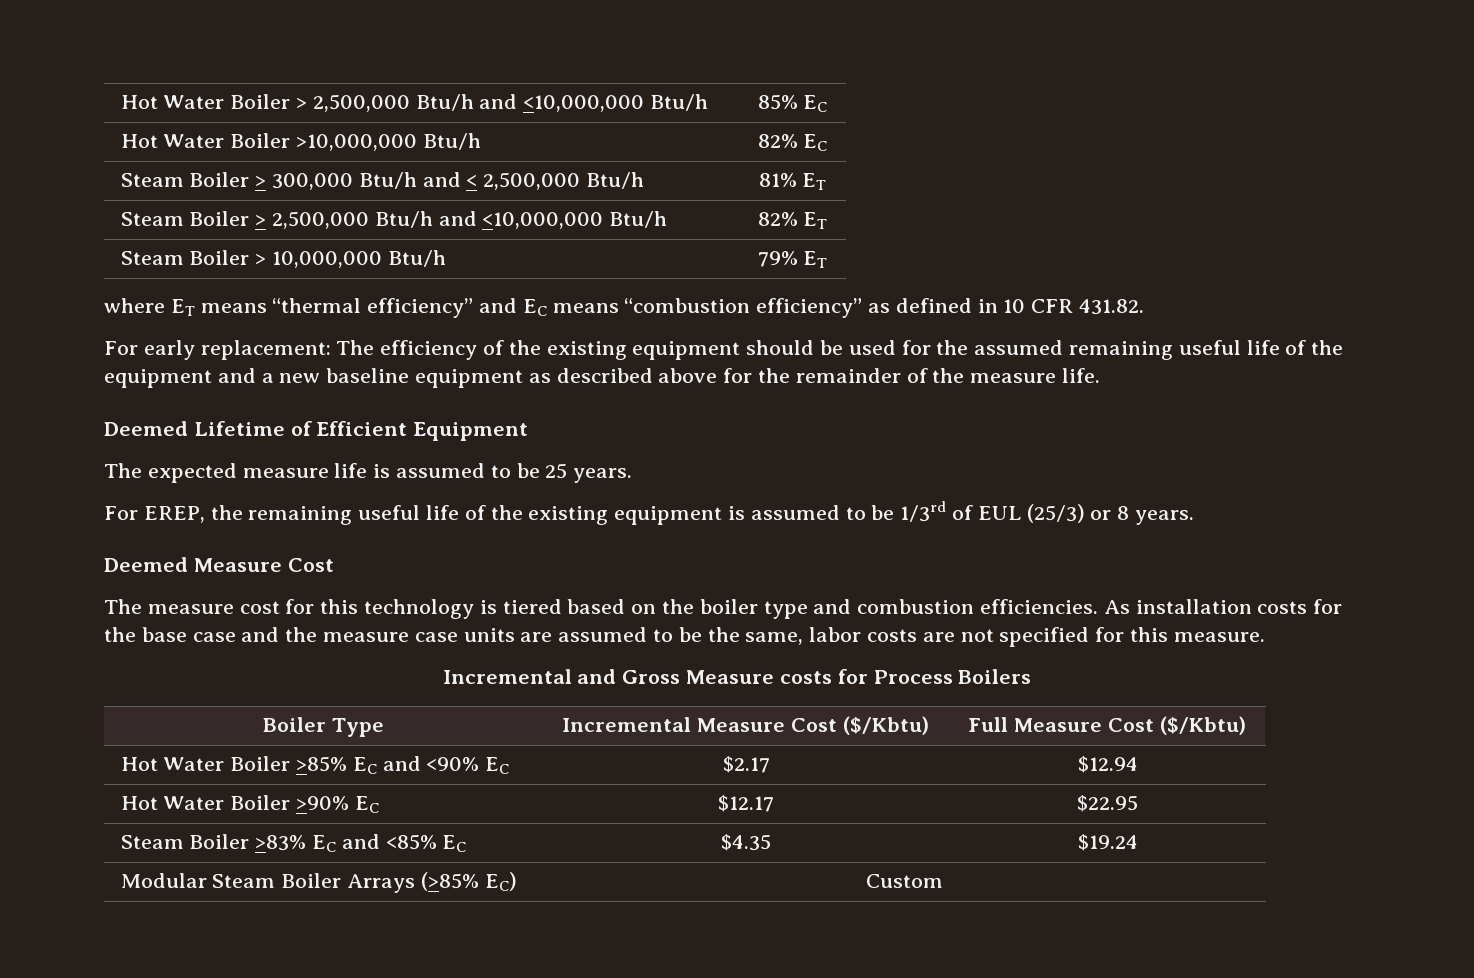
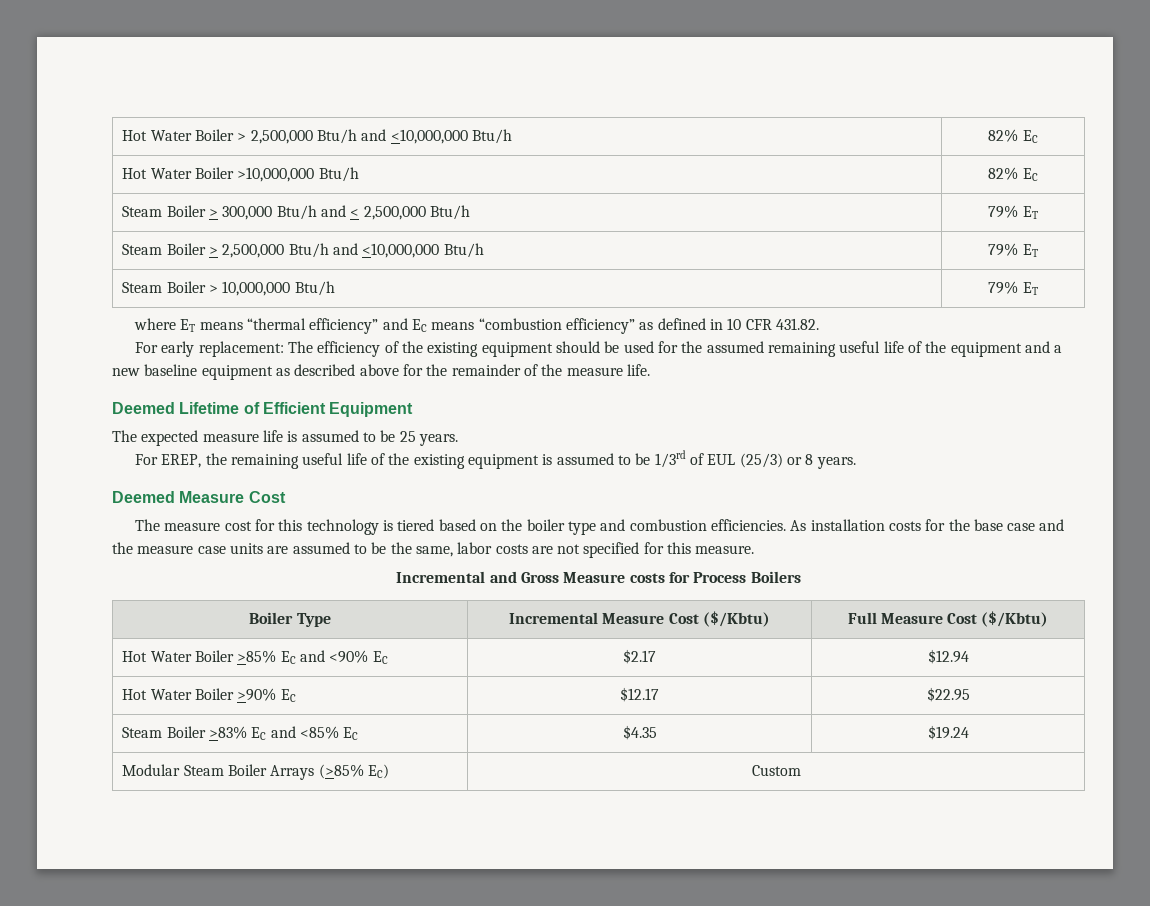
- Hot Water Boiler > 2,500,000 Btu/h and <10,000,000 Btu/h | 85% EC
+ Hot Water Boiler > 2,500,000 Btu/h and <10,000,000 Btu/h | 82% EC
- Steam Boiler > 300,000 Btu/h and < 2,500,000 Btu/h | 81% ET
+ Steam Boiler > 300,000 Btu/h and < 2,500,000 Btu/h | 79% ET
- Steam Boiler > 2,500,000 Btu/h and <10,000,000 Btu/h | 82% ET
+ Steam Boiler > 2,500,000 Btu/h and <10,000,000 Btu/h | 79% ET

